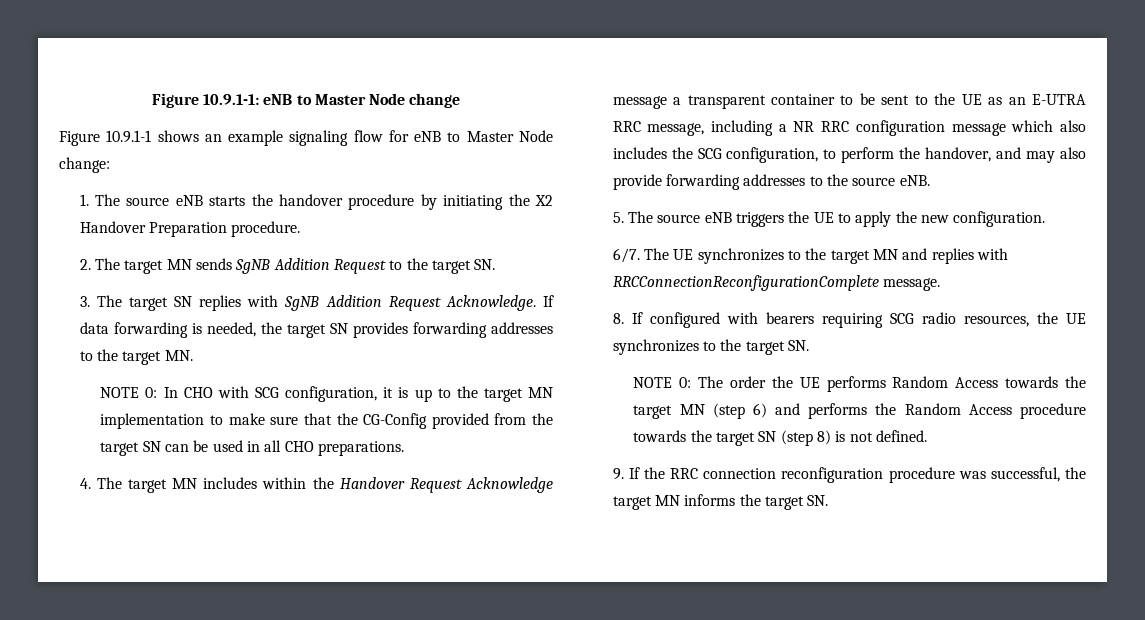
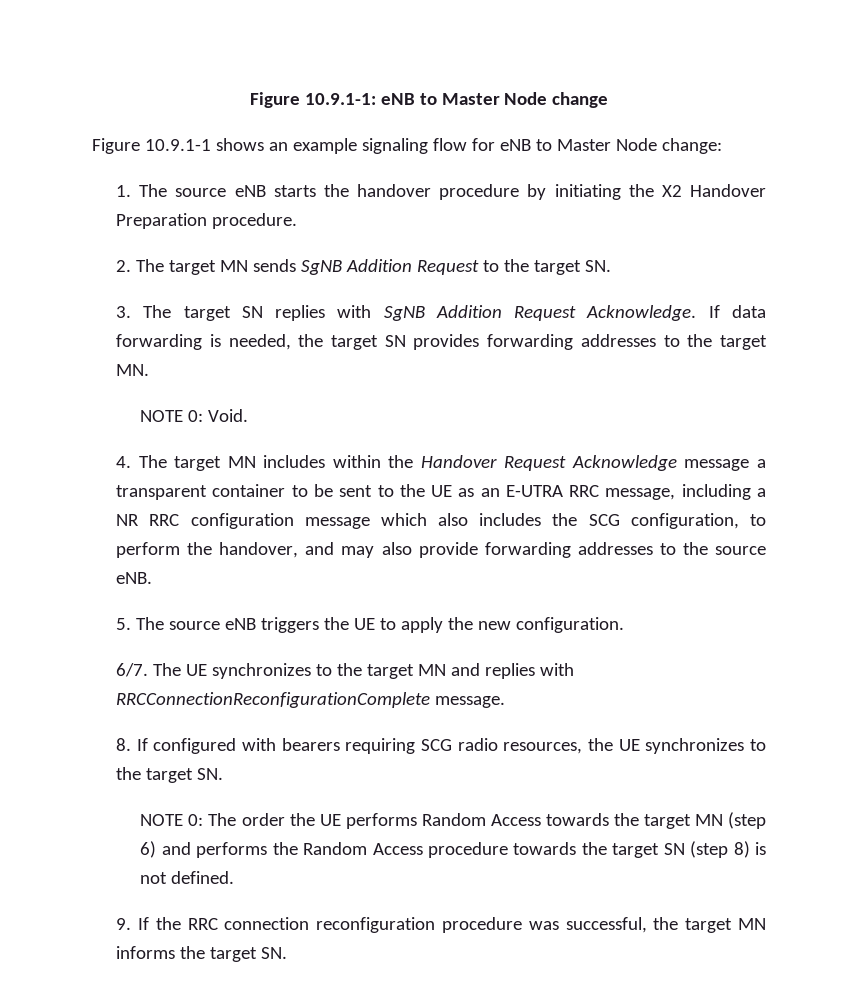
- NOTE 0: In CHO with SCG configuration, it is up to the target MN implementation to make sure that the CG-Config provided from the target SN can be used in all CHO preparations.
+ NOTE 0: Void.

